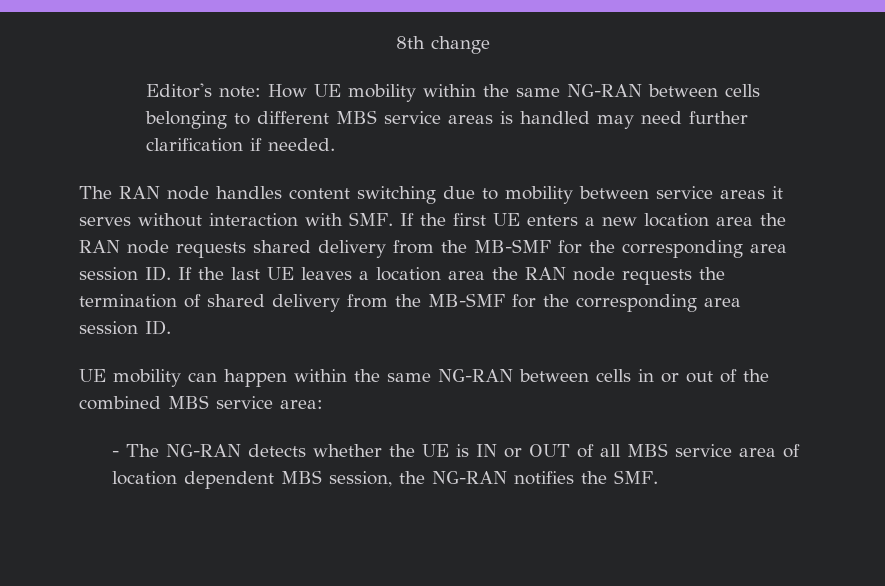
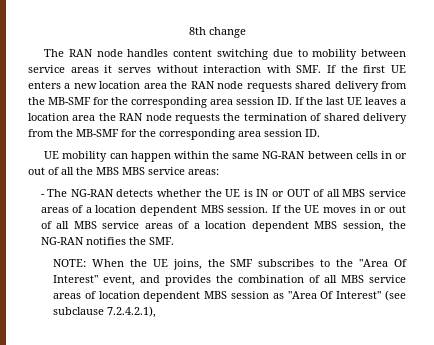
- Editor's note: How UE mobility within the same NG-RAN between cells belonging to different MBS service areas is handled may need further clarification if needed.
- UE mobility can happen within the same NG-RAN between cells in or out of the combined MBS service area:
+ UE mobility can happen within the same NG-RAN between cells in or out of all the MBS MBS service areas:
- - The NG-RAN detects whether the UE is IN or OUT of all MBS service area of location dependent MBS session, the NG-RAN notifies the SMF.
+ - The NG-RAN detects whether the UE is IN or OUT of all MBS service areas of a location dependent MBS session. If the UE moves in or out of all MBS service areas of a location dependent MBS session, the NG-RAN notifies the SMF.
+ NOTE: When the UE joins, the SMF subscribes to the "Area Of Interest" event, and provides the combination of all MBS service areas of location dependent MBS session as "Area Of Interest" (see subclause 7.2.4.2.1),

